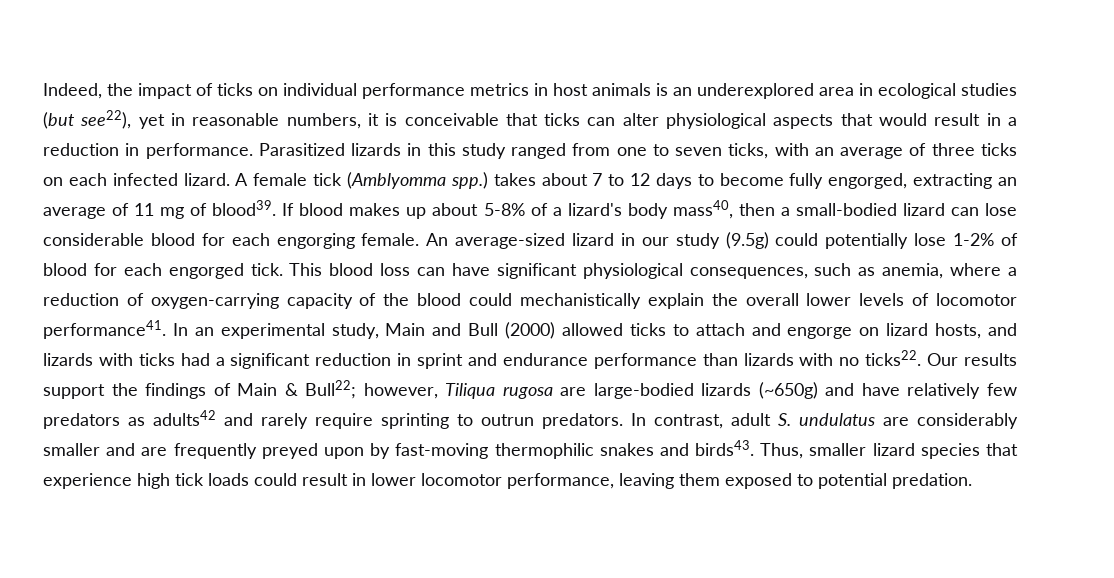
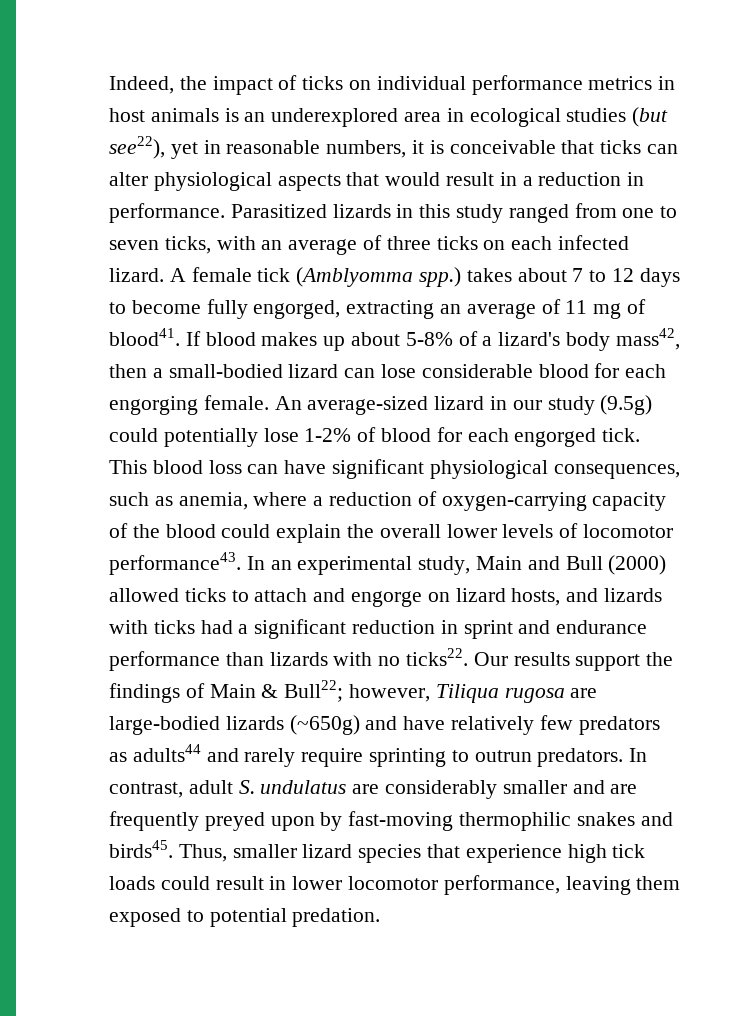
- A female tick (Amblyomma spp.) takes about 7 to 12 days to become fully engorged, extracting an average of 11 mg of blood39.
+ A female tick (Amblyomma spp.) takes about 7 to 12 days to become fully engorged, extracting an average of 11 mg of blood41.
- If blood makes up about 5-8% of a lizard's body mass40, then a small-bodied lizard can lose considerable blood for each engorging female.
+ If blood makes up about 5-8% of a lizard's body mass42, then a small-bodied lizard can lose considerable blood for each engorging female.
- This blood loss can have significant physiological consequences, such as anemia, where a reduction of oxygen-carrying capacity of the blood could mechanistically explain the overall lower levels of locomotor performance41.
+ This blood loss can have significant physiological consequences, such as anemia, where a reduction of oxygen-carrying capacity of the blood could explain the overall lower levels of locomotor performance43.
- Our results support the findings of Main & Bull22; however, Tiliqua rugosa are large-bodied lizards (~650g) and have relatively few predators as adults42 and rarely require sprinting to outrun predators.
+ Our results support the findings of Main & Bull22; however, Tiliqua rugosa are large-bodied lizards (~650g) and have relatively few predators as adults44 and rarely require sprinting to outrun predators.
- In contrast, adult S. undulatus are considerably smaller and are frequently preyed upon by fast-moving thermophilic snakes and birds43.
+ In contrast, adult S. undulatus are considerably smaller and are frequently preyed upon by fast-moving thermophilic snakes and birds45.

